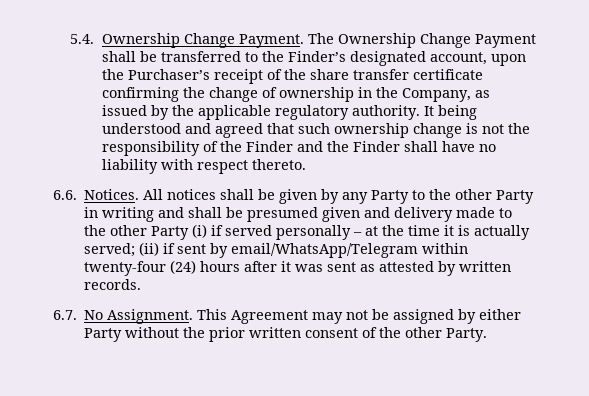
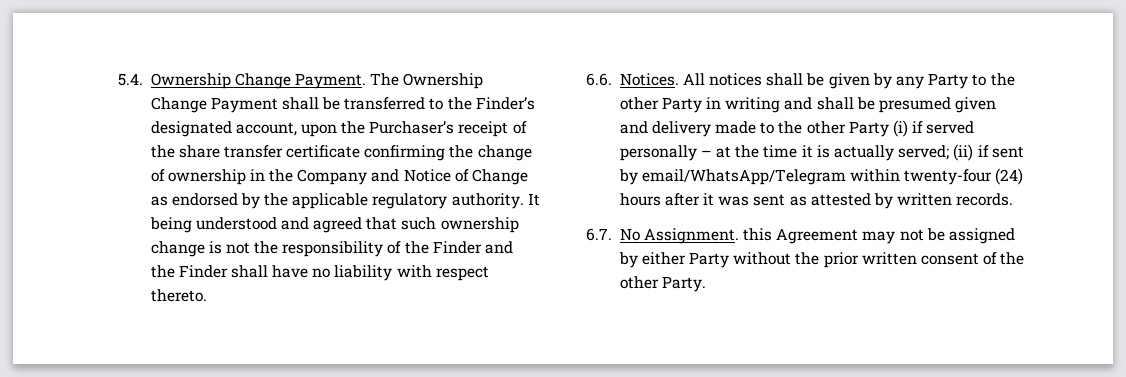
- The Ownership Change Payment shall be transferred to the Finder’s designated account, upon the Purchaser’s receipt of the share transfer certificate confirming the change of ownership in the Company, as issued by the applicable regulatory authority.
+ The Ownership Change Payment shall be transferred to the Finder’s designated account, upon the Purchaser’s receipt of the share transfer certificate confirming the change of ownership in the Company and Notice of Change as endorsed by the applicable regulatory authority.
- 6.7. No Assignment. This Agreement may not be assigned by either Party without the prior written consent of the other Party.
+ 6.7. No Assignment. this Agreement may not be assigned by either Party without the prior written consent of the other Party.

